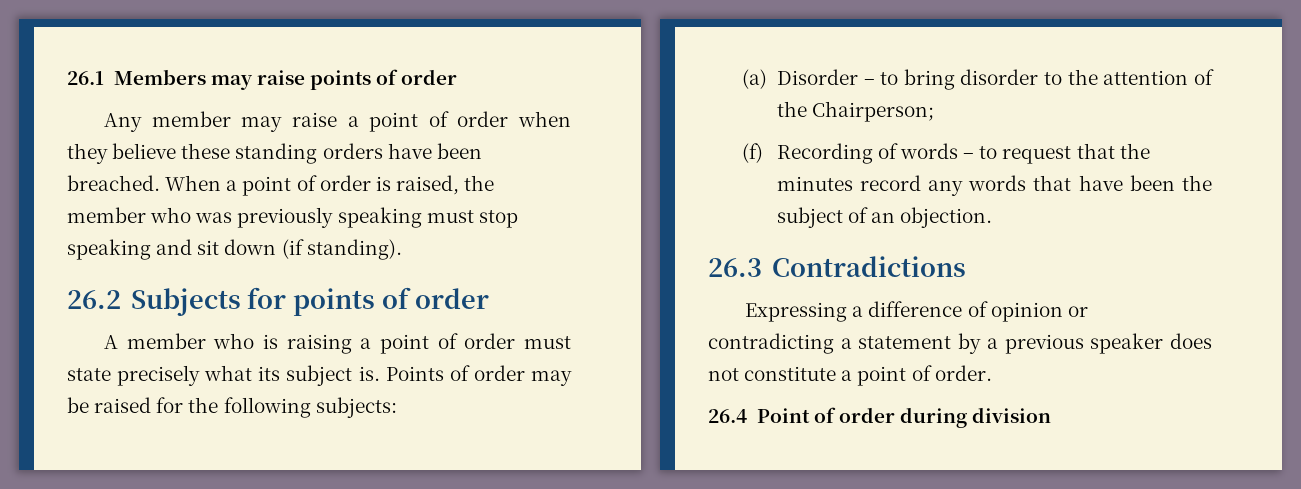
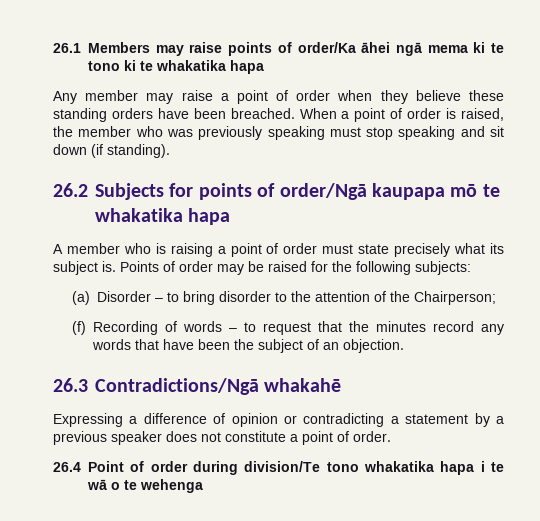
- 26.1 Members may raise points of order
+ 26.1 Members may raise points of order/Ka āhei ngā mema ki te tono ki te whakatika hapa
- 26.2 Subjects for points of order
+ 26.2 Subjects for points of order/Ngā kaupapa mō te whakatika hapa
- 26.3 Contradictions
+ 26.3 Contradictions/Ngā whakahē
- 26.4 Point of order during division
+ 26.4 Point of order during division/Te tono whakatika hapa i te wā o te wehenga

